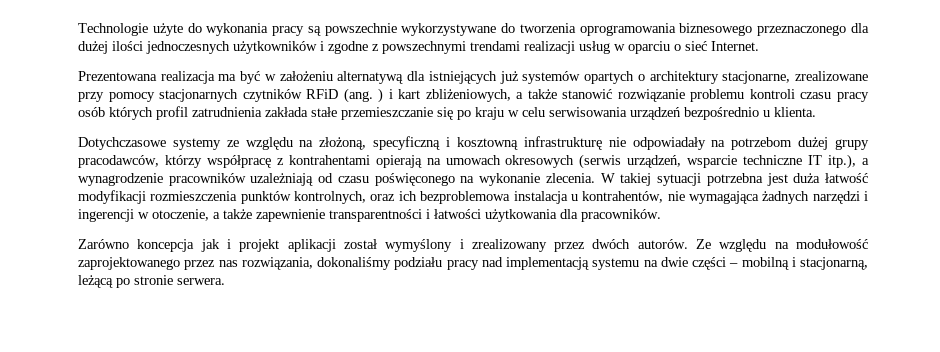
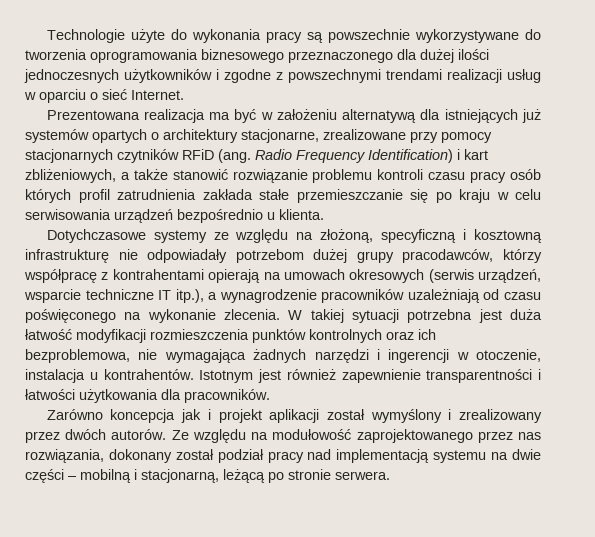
- Prezentowana realizacja ma być w założeniu alternatywą dla istniejących już systemów opartych o architektury stacjonarne, zrealizowane przy pomocy stacjonarnych czytników RFiD (ang. ) i kart zbliżeniowych, a także stanowić rozwiązanie problemu kontroli czasu pracy osób których profil zatrudnienia zakłada stałe przemieszczanie się po kraju w celu serwisowania urządzeń bezpośrednio u klienta.
+ Prezentowana realizacja ma być w założeniu alternatywą dla istniejących już systemów opartych o architektury stacjonarne, zrealizowane przy pomocy stacjonarnych czytników RFiD (ang. Radio Frequency Identification) i kart zbliżeniowych, a także stanowić rozwiązanie problemu kontroli czasu pracy osób których profil zatrudnienia zakłada stałe przemieszczanie się po kraju w celu serwisowania urządzeń bezpośrednio u klienta.
- Dotychczasowe systemy ze względu na złożoną, specyficzną i kosztowną infrastrukturę nie odpowiadały na potrzebom dużej grupy pracodawców, którzy współpracę z kontrahentami opierają na umowach okresowych (serwis urządzeń, wsparcie techniczne IT itp.), a wynagrodzenie pracowników uzależniają od czasu poświęconego na wykonanie zlecenia.
+ Dotychczasowe systemy ze względu na złożoną, specyficzną i kosztowną infrastrukturę nie odpowiadały potrzebom dużej grupy pracodawców, którzy współpracę z kontrahentami opierają na umowach okresowych (serwis urządzeń, wsparcie techniczne IT itp.), a wynagrodzenie pracowników uzależniają od czasu poświęconego na wykonanie zlecenia.
- W takiej sytuacji potrzebna jest duża łatwość modyfikacji rozmieszczenia punktów kontrolnych, oraz ich bezproblemowa instalacja u kontrahentów, nie wymagająca żadnych narzędzi i ingerencji w otoczenie, a także zapewnienie transparentności i łatwości użytkowania dla pracowników.
+ W takiej sytuacji potrzebna jest duża łatwość modyfikacji rozmieszczenia punktów kontrolnych oraz ich bezproblemowa, nie wymagająca żadnych narzędzi i ingerencji w otoczenie, instalacja u kontrahentów. Istotnym jest również zapewnienie transparentności i łatwości użytkowania dla pracowników.
- Ze względu na modułowość zaprojektowanego przez nas rozwiązania, dokonaliśmy podziału pracy nad implementacją systemu na dwie części – mobilną i stacjonarną, leżącą po stronie serwera.
+ Ze względu na modułowość zaprojektowanego przez nas rozwiązania, dokonany został podział pracy nad implementacją systemu na dwie części – mobilną i stacjonarną, leżącą po stronie serwera.

